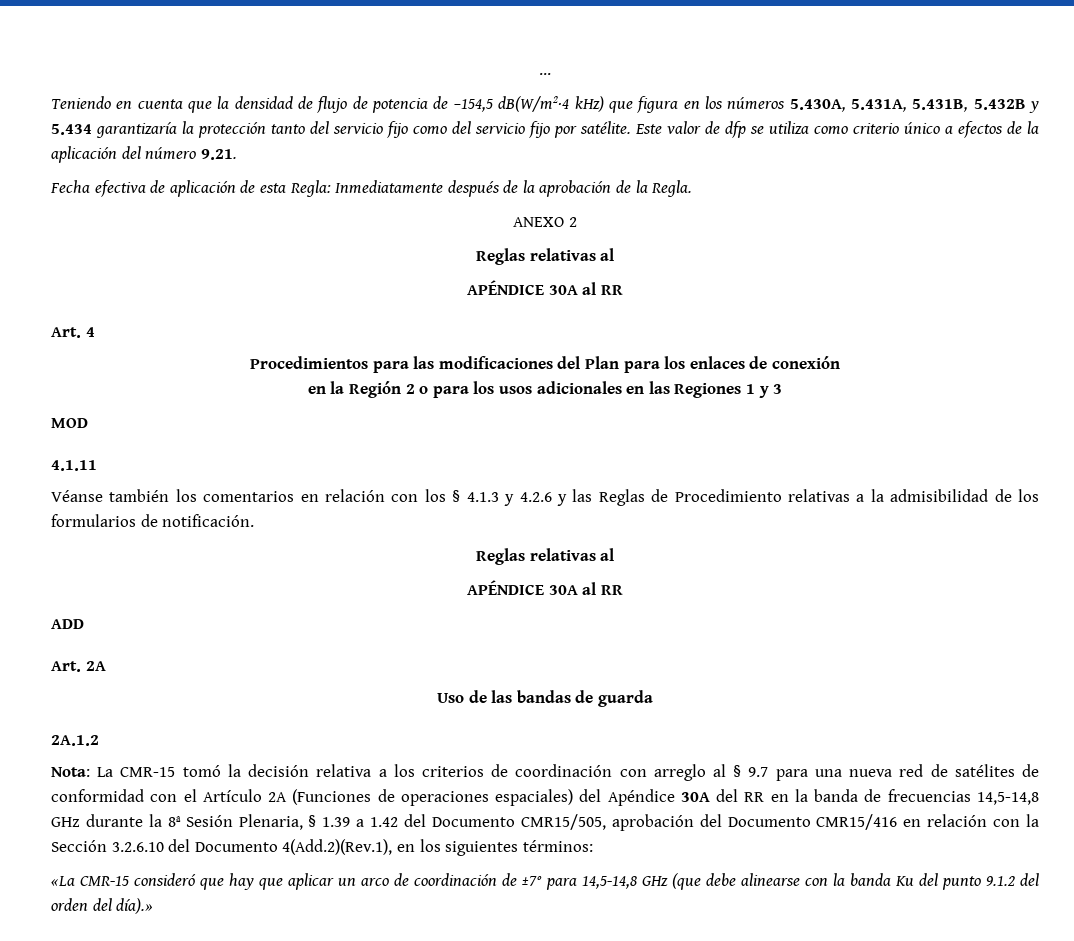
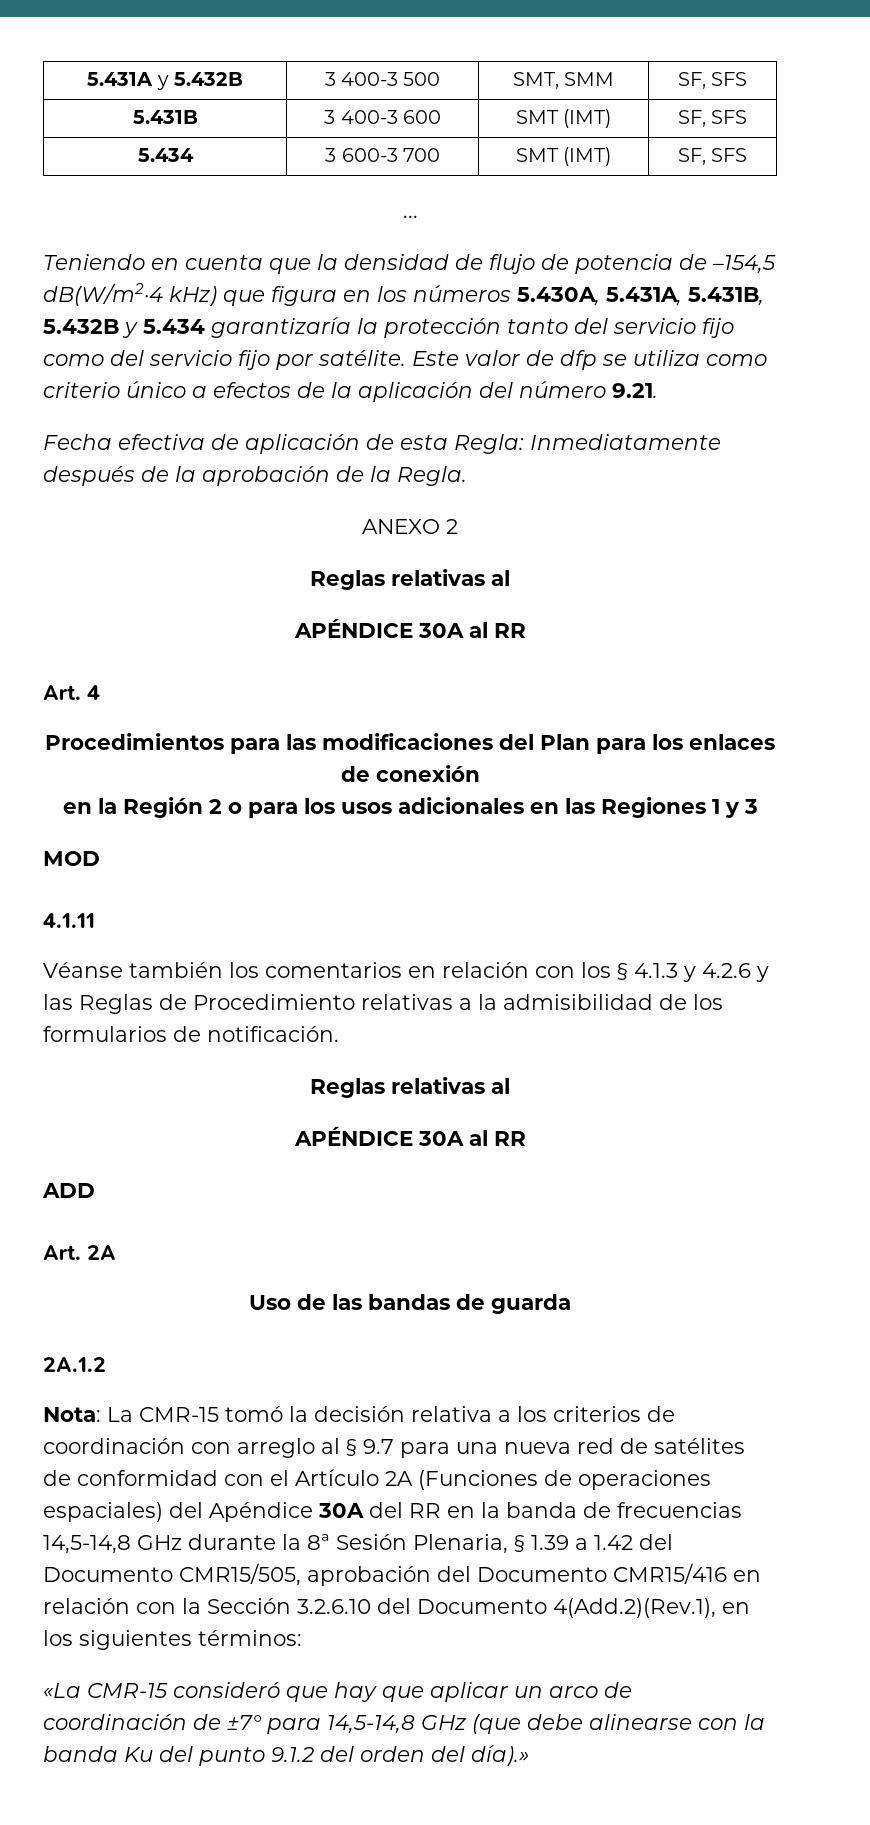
+ 5.431A y 5.432B | 3 400-3 500 | SMT, SMM | SF, SFS
+ 5.431B | 3 400-3 600 | SMT (IMT) | SF, SFS
+ 5.434 | 3 600-3 700 | SMT (IMT) | SF, SFS

